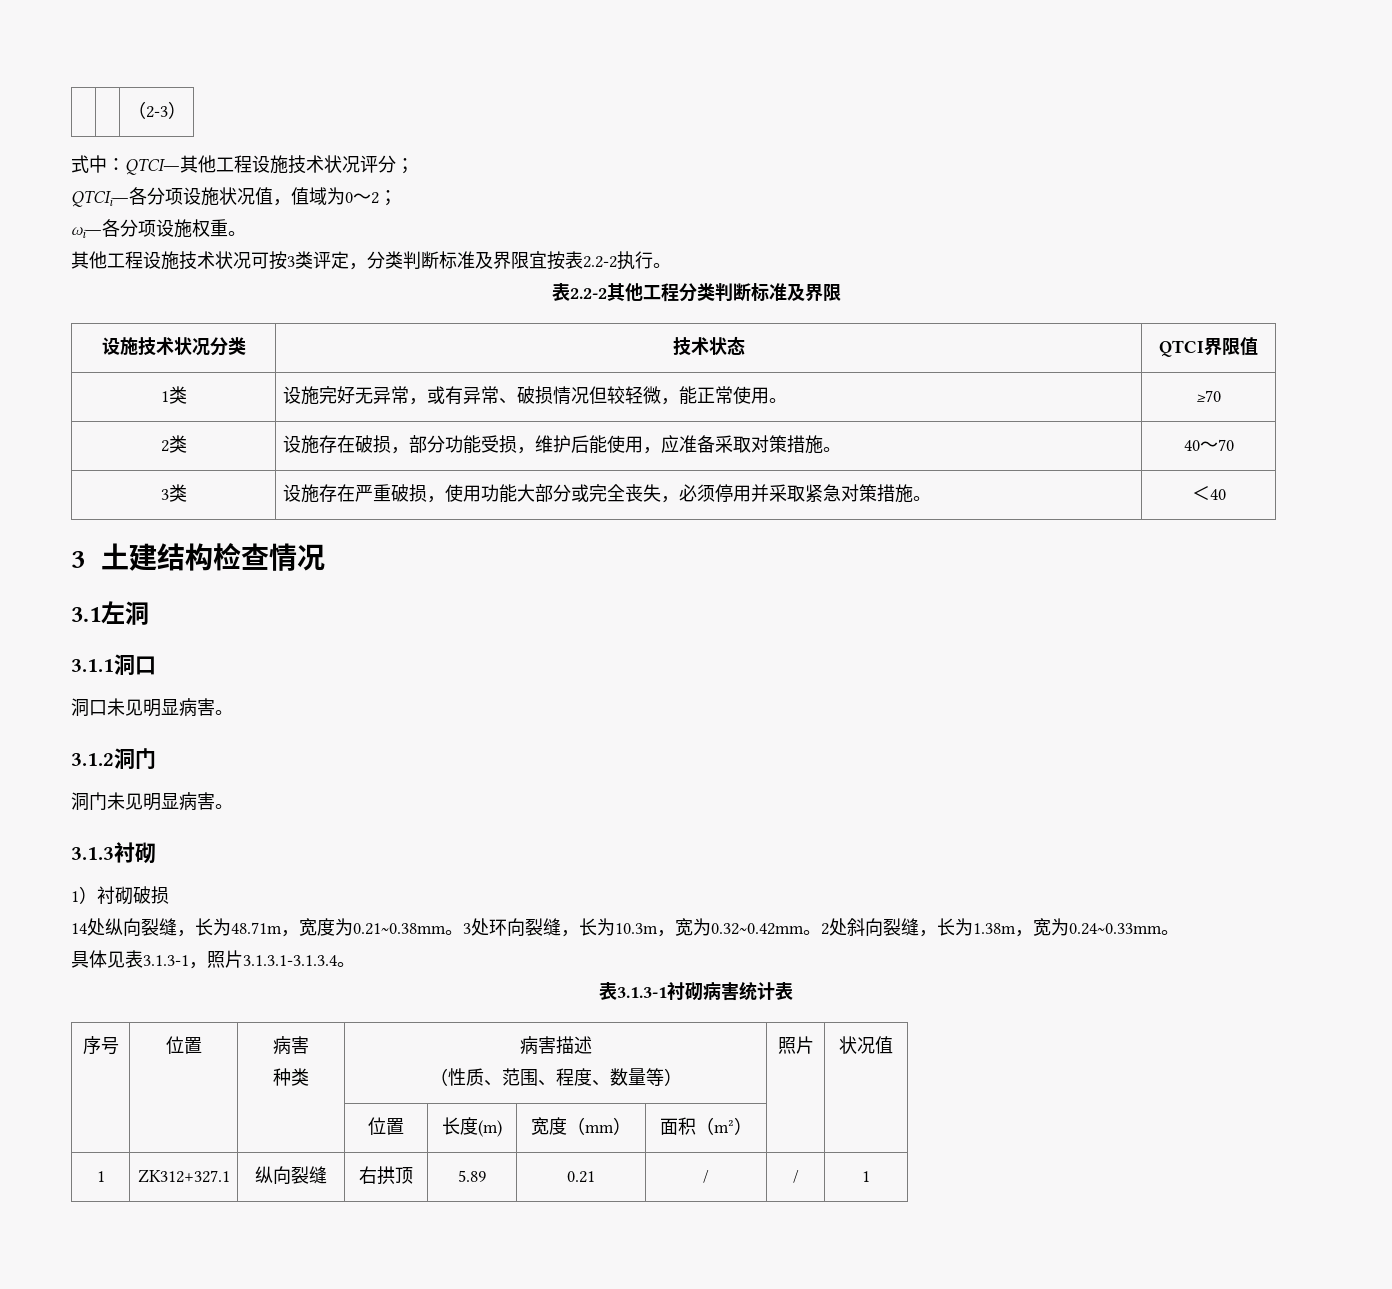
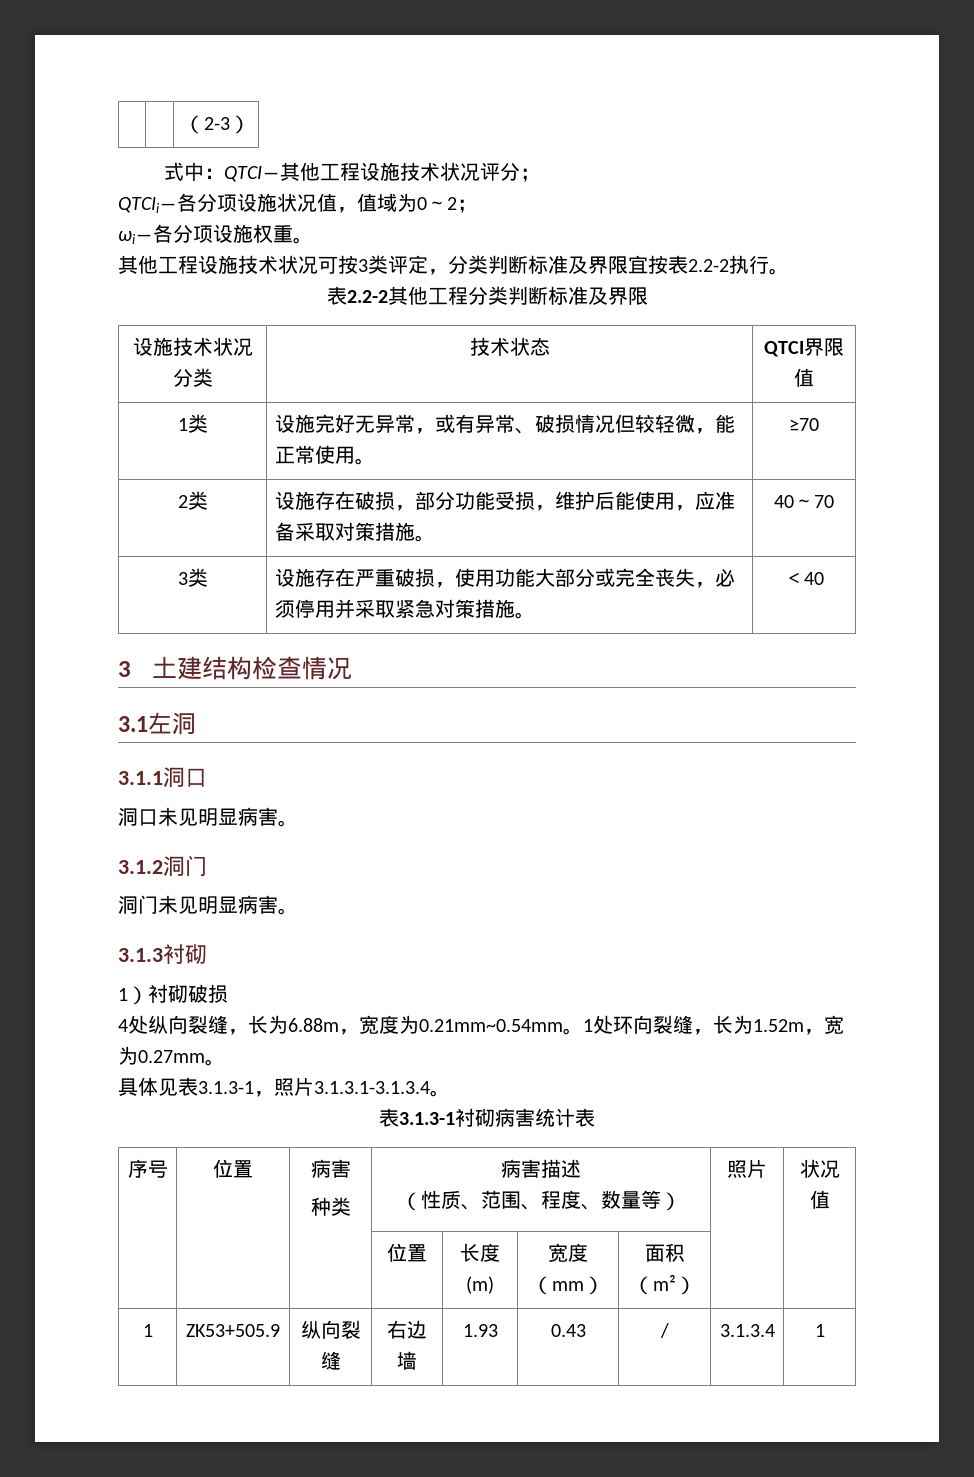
- 14处纵向裂缝，长为48.71m，宽度为0.21~0.38mm。3处环向裂缝，长为10.3m，宽为0.32~0.42mm。2处斜向裂缝，长为1.38m，宽为0.24~0.33mm。
+ 4处纵向裂缝，长为6.88m，宽度为0.21mm~0.54mm。1处环向裂缝，长为1.52m，宽为0.27mm。
- 1 | ZK312+327.1 | 纵向裂缝 | 右拱顶 | 5.89 | 0.21 | / | / | 1
+ 1 | ZK53+505.9 | 纵向裂缝 | 右边墙 | 1.93 | 0.43 | / | 3.1.3.4 | 1

